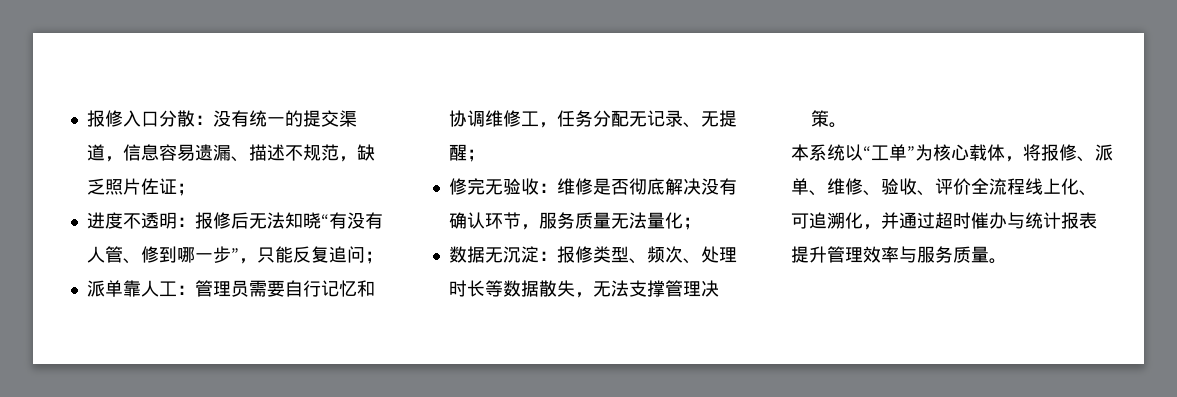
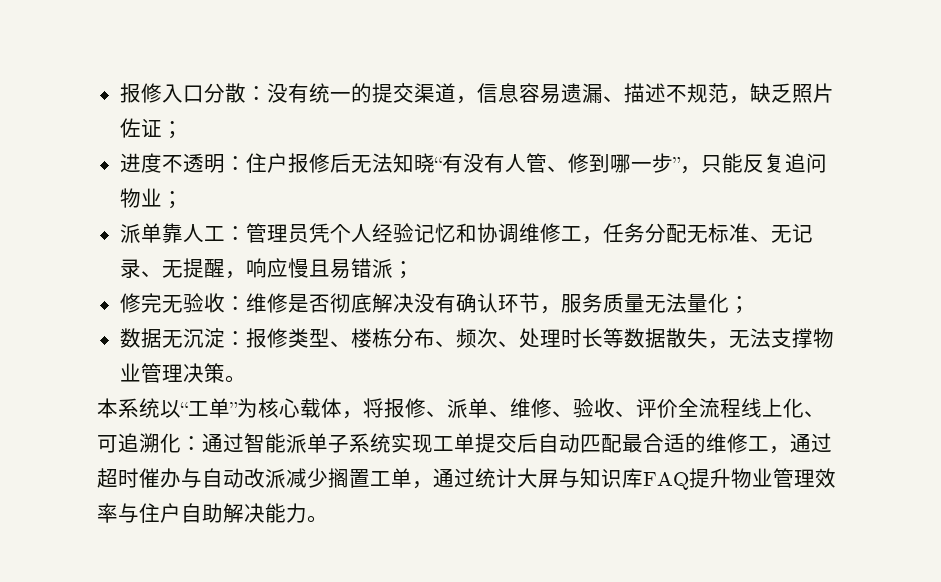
- 进度不透明：报修后无法知晓“有没有人管、修到哪一步”，只能反复追问；
+ 进度不透明：住户报修后无法知晓“有没有人管、修到哪一步”，只能反复追问物业；
- 派单靠人工：管理员需要自行记忆和协调维修工，任务分配无记录、无提醒；
+ 派单靠人工：管理员凭个人经验记忆和协调维修工，任务分配无标准、无记录、无提醒，响应慢且易错派；
- 数据无沉淀：报修类型、频次、处理时长等数据散失，无法支撑管理决策。
+ 数据无沉淀：报修类型、楼栋分布、频次、处理时长等数据散失，无法支撑物业管理决策。
- 本系统以“工单”为核心载体，将报修、派单、维修、验收、评价全流程线上化、可追溯化，并通过超时催办与统计报表提升管理效率与服务质量。
+ 本系统以“工单”为核心载体，将报修、派单、维修、验收、评价全流程线上化、可追溯化：通过智能派单子系统实现工单提交后自动匹配最合适的维修工，通过超时催办与自动改派减少搁置工单，通过统计大屏与知识库FAQ提升物业管理效率与住户自助解决能力。

